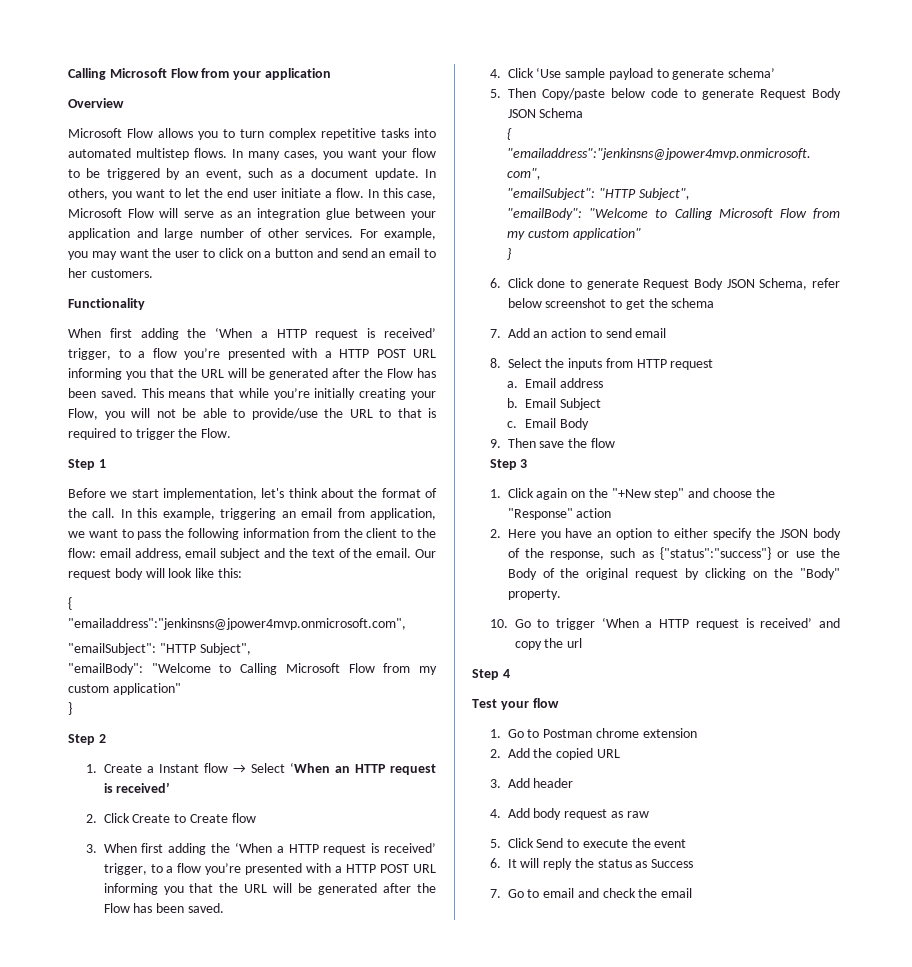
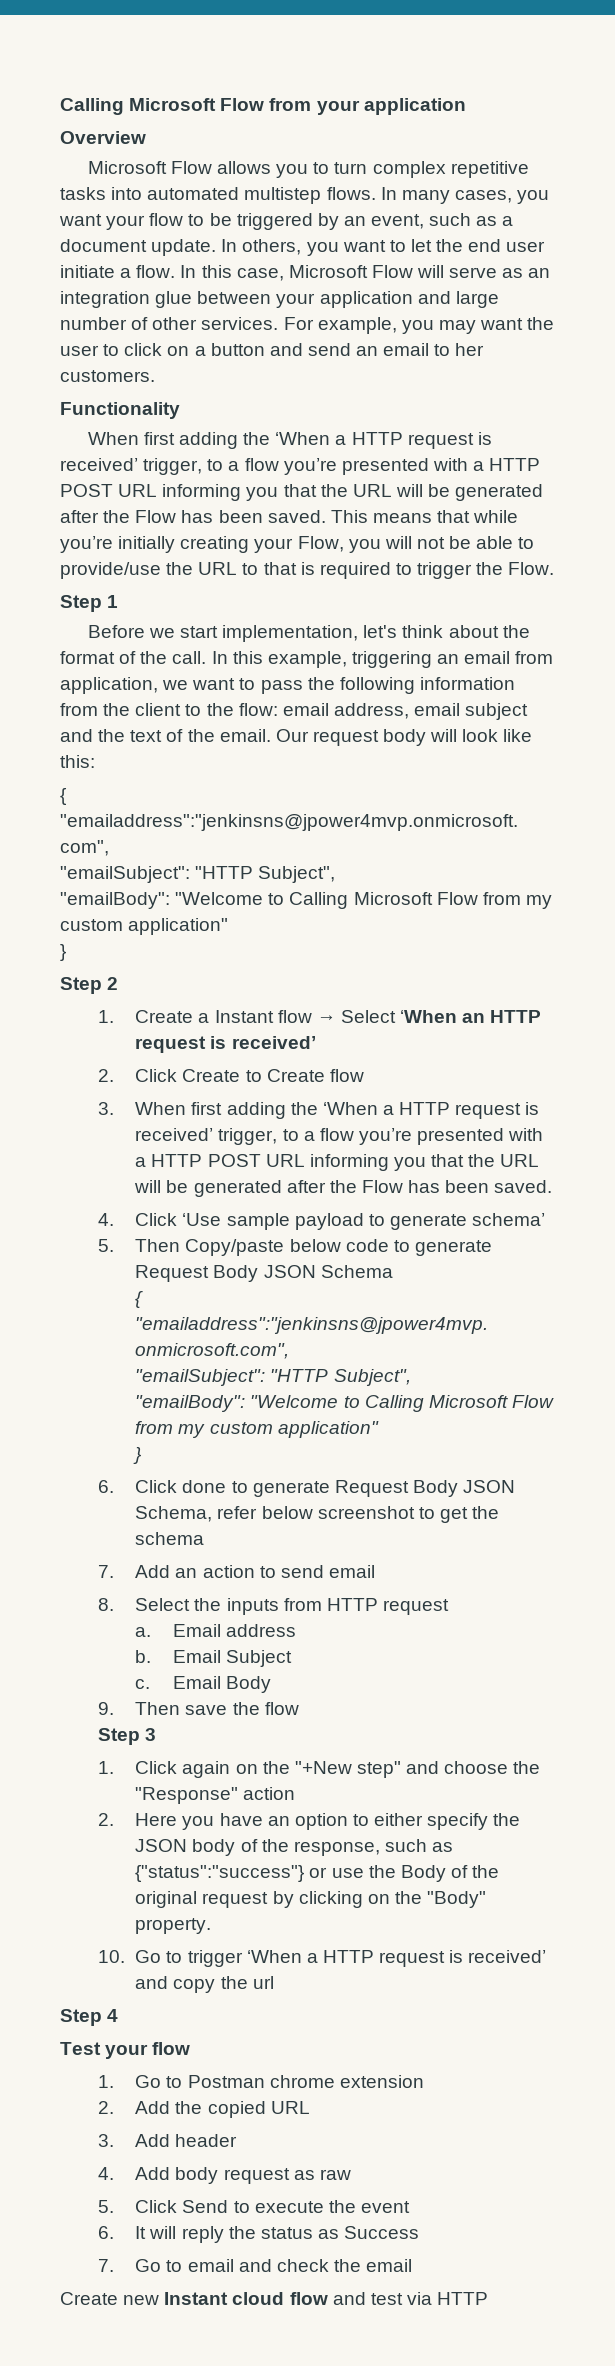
+ Create new Instant cloud flow and test via HTTP

